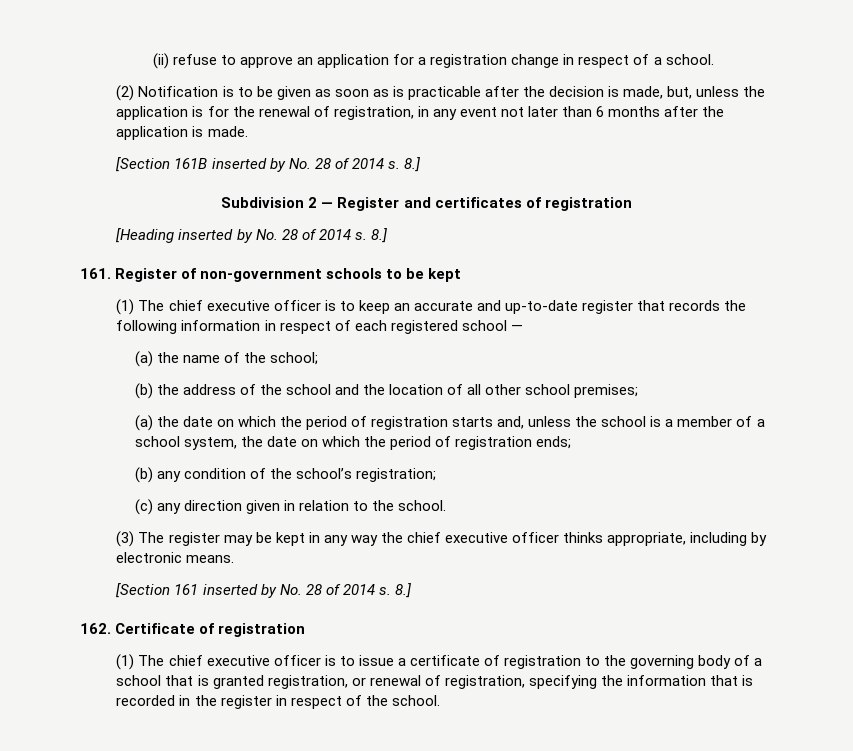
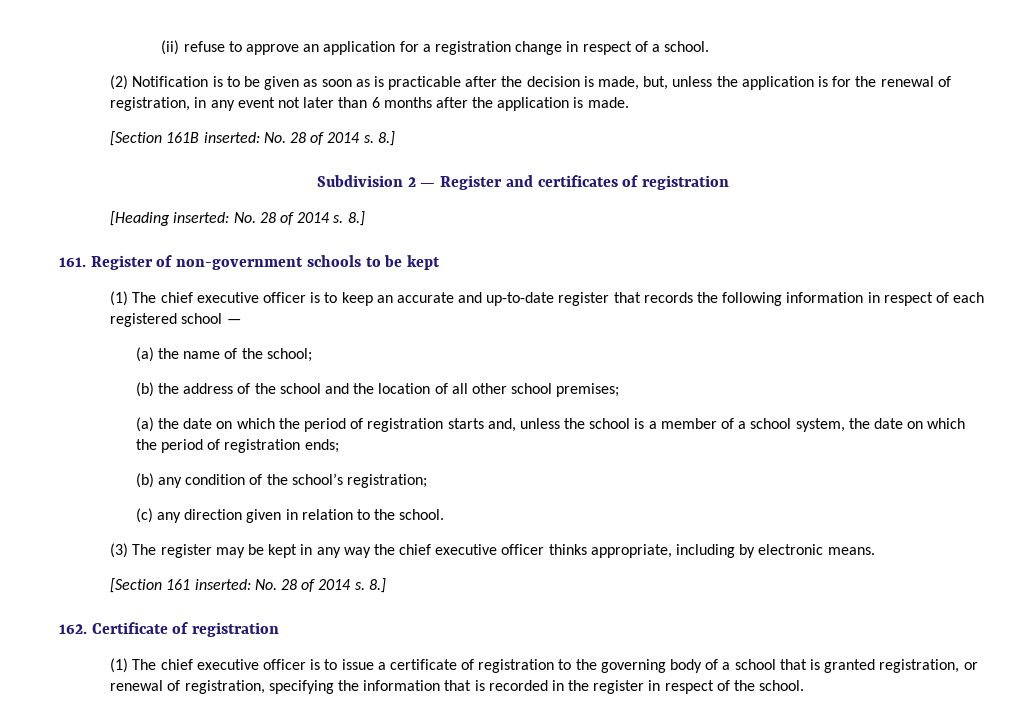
- [Section 161B inserted by No. 28 of 2014 s.
+ [Section 161B inserted: No. 28 of 2014 s.
- [Heading inserted by No. 28 of 2014 s.
+ [Heading inserted: No. 28 of 2014 s.
- [Section 161 inserted by No. 28 of 2014 s.
+ [Section 161 inserted: No. 28 of 2014 s.

